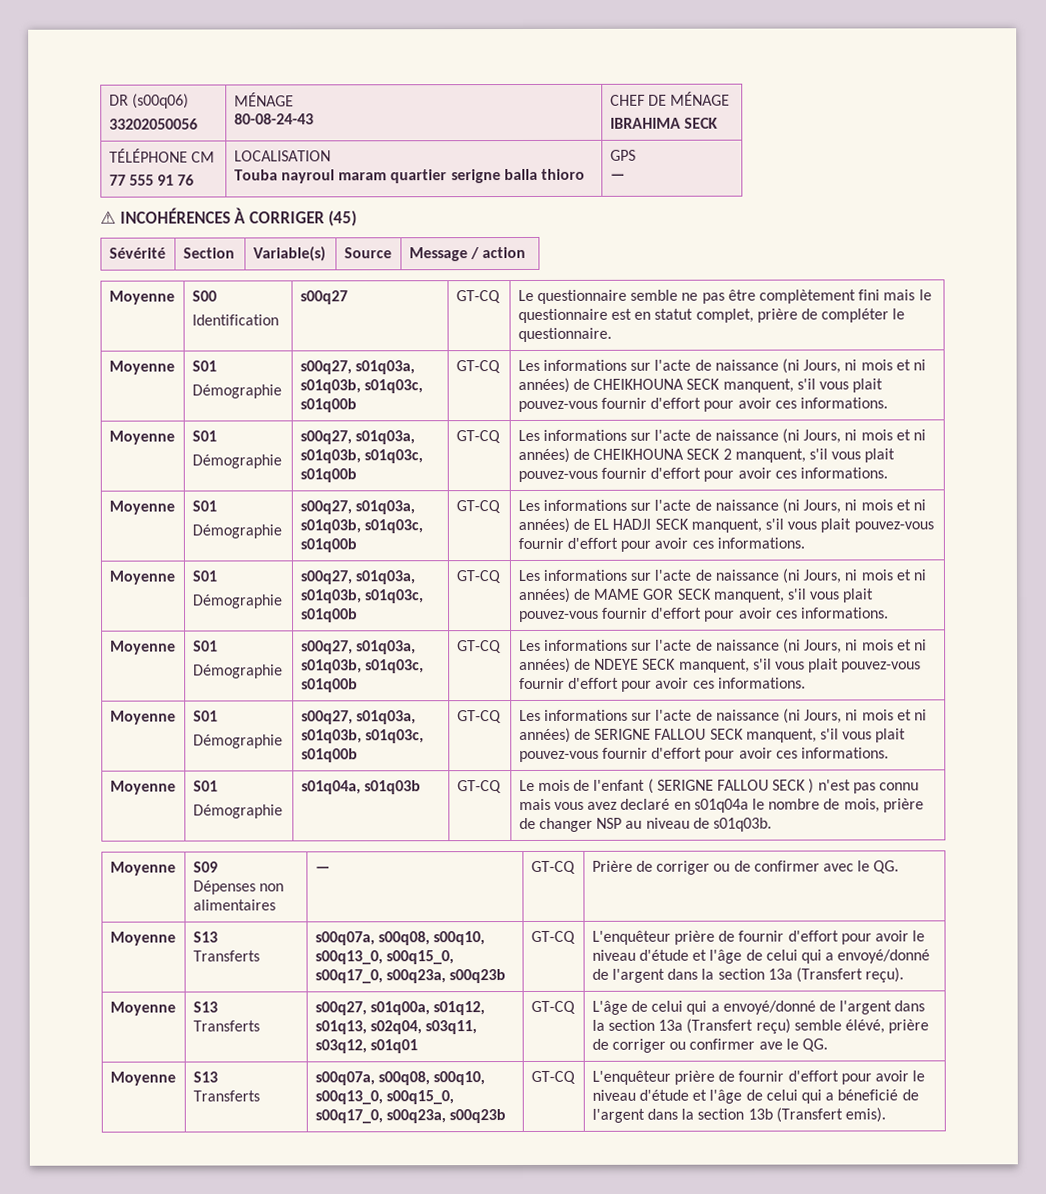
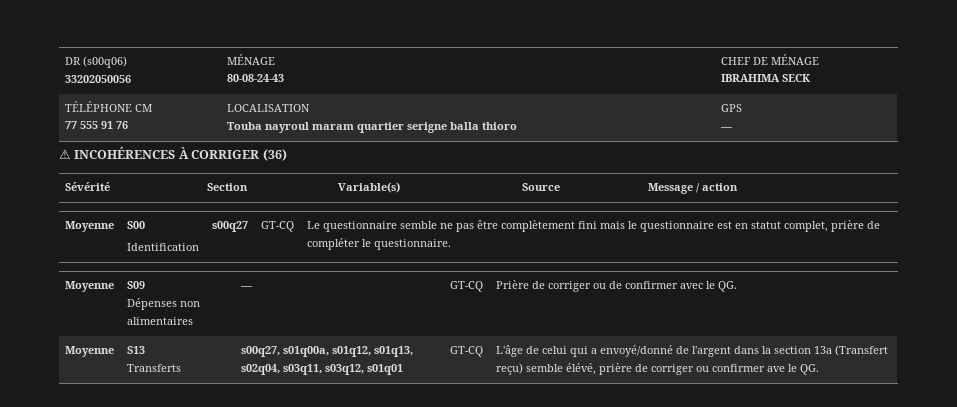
- ⚠ INCOHÉRENCES À CORRIGER (45)
+ ⚠ INCOHÉRENCES À CORRIGER (36)
  Moyenne | S00
  Identification | s00q27 | GT-CQ | Le questionnaire semble ne pas être complètement fini mais le questionnaire est en statut complet, prière de compléter le questionnaire.
- Moyenne | S01
- Démographie | s00q27, s01q03a, s01q03b, s01q03c, s01q00b | GT-CQ | Les informations sur l'acte de naissance (ni Jours, ni mois et ni années) de CHEIKHOUNA SECK manquent, s'il vous plait pouvez-vous fournir d'effort pour avoir ces informations.
- Moyenne | S01
- Démographie | s00q27, s01q03a, s01q03b, s01q03c, s01q00b | GT-CQ | Les informations sur l'acte de naissance (ni Jours, ni mois et ni années) de CHEIKHOUNA SECK 2 manquent, s'il vous plait pouvez-vous fournir d'effort pour avoir ces informations.
- Moyenne | S01
- Démographie | s00q27, s01q03a, s01q03b, s01q03c, s01q00b | GT-CQ | Les informations sur l'acte de naissance (ni Jours, ni mois et ni années) de EL HADJI SECK manquent, s'il vous plait pouvez-vous fournir d'effort pour avoir ces informations.
- Moyenne | S01
- Démographie | s00q27, s01q03a, s01q03b, s01q03c, s01q00b | GT-CQ | Les informations sur l'acte de naissance (ni Jours, ni mois et ni années) de MAME GOR SECK manquent, s'il vous plait pouvez-vous fournir d'effort pour avoir ces informations.
- Moyenne | S01
- Démographie | s00q27, s01q03a, s01q03b, s01q03c, s01q00b | GT-CQ | Les informations sur l'acte de naissance (ni Jours, ni mois et ni années) de NDEYE SECK manquent, s'il vous plait pouvez-vous fournir d'effort pour avoir ces informations.
- Moyenne | S01
- Démographie | s00q27, s01q03a, s01q03b, s01q03c, s01q00b | GT-CQ | Les informations sur l'acte de naissance (ni Jours, ni mois et ni années) de SERIGNE FALLOU SECK manquent, s'il vous plait pouvez-vous fournir d'effort pour avoir ces informations.
- Moyenne | S01
- Démographie | s01q04a, s01q03b | GT-CQ | Le mois de l'enfant ( SERIGNE FALLOU SECK ) n'est pas connu mais vous avez declaré en s01q04a le nombre de mois, prière de changer NSP au niveau de s01q03b.
  Moyenne | S09
  Dépenses non alimentaires | — | GT-CQ | Prière de corriger ou de confirmer avec le QG.
  Moyenne | S13
- Transferts | s00q07a, s00q08, s00q10, s00q13_0, s00q15_0, s00q17_0, s00q23a, s00q23b | GT-CQ | L'enquêteur prière de fournir d'effort pour avoir le niveau d'étude et l'âge de celui qui a envoyé/donné de l'argent dans la section 13a (Transfert reçu).
- Moyenne | S13
  Transferts | s00q27, s01q00a, s01q12, s01q13, s02q04, s03q11, s03q12, s01q01 | GT-CQ | L'âge de celui qui a envoyé/donné de l'argent dans la section 13a (Transfert reçu) semble élévé, prière de corriger ou confirmer ave le QG.
- Moyenne | S13
- Transferts | s00q07a, s00q08, s00q10, s00q13_0, s00q15_0, s00q17_0, s00q23a, s00q23b | GT-CQ | L'enquêteur prière de fournir d'effort pour avoir le niveau d'étude et l'âge de celui qui a béneficié de l'argent dans la section 13b (Transfert emis).

